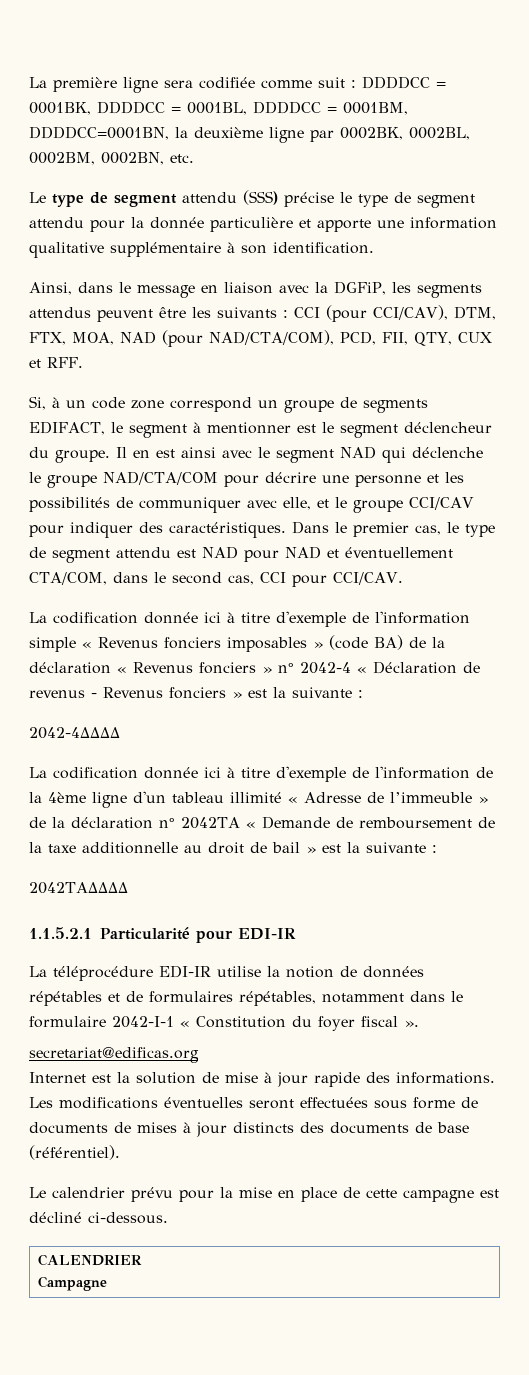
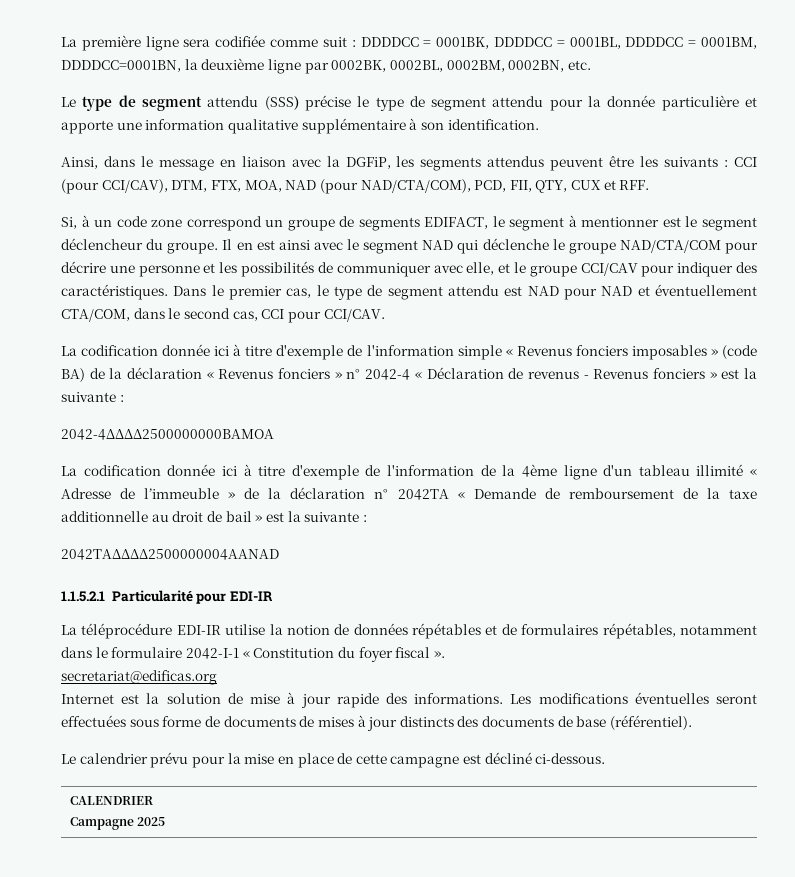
- 2042-4ΔΔΔΔ
+ 2042-4ΔΔΔΔ2500000000BAMOA
- 2042TAΔΔΔΔ
+ 2042TAΔΔΔΔ2500000004AANAD
  CALENDRIER
- Campagne
+ Campagne 2025

